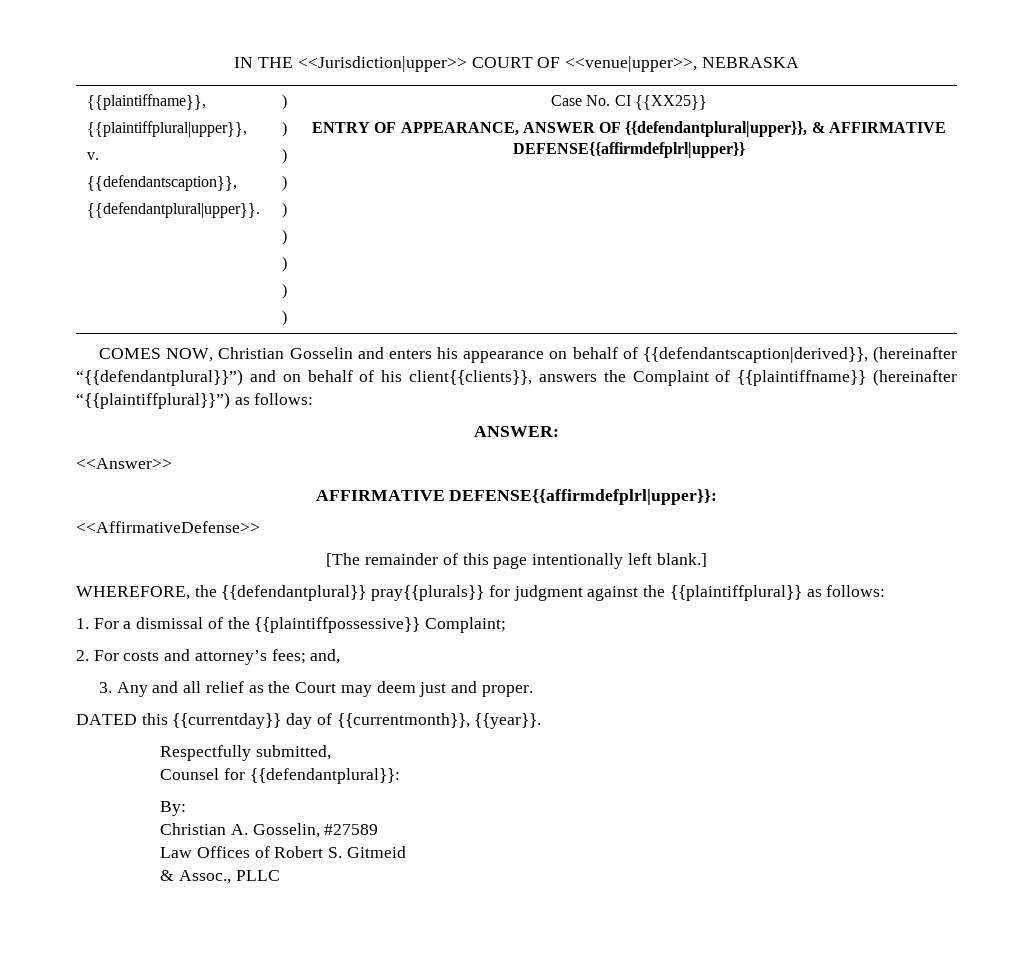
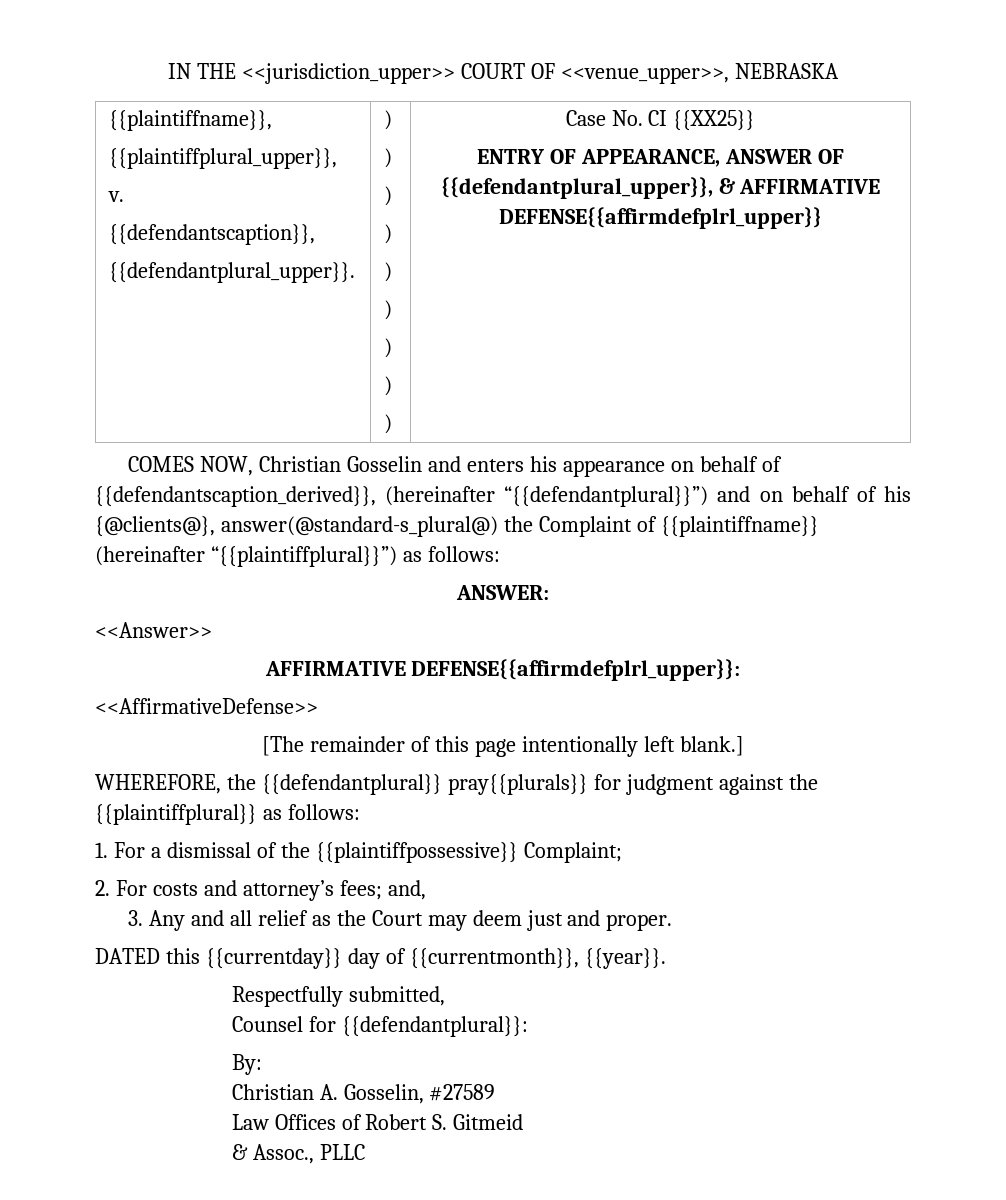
- IN THE <<Jurisdiction|upper>> COURT OF <<venue|upper>>, NEBRASKA
+ IN THE <<jurisdiction_upper>> COURT OF <<venue_upper>>, NEBRASKA
  {{plaintiffname}},
- {{plaintiffplural|upper}},
+ {{plaintiffplural_upper}},
  v.
  {{defendantscaption}},
- {{defendantplural|upper}}. | )
+ {{defendantplural_upper}}. | )
  )
  )
  )
  )
  )
  )
  )
  ) | Case No. CI {{XX25}}
- ENTRY OF APPEARANCE, ANSWER OF {{defendantplural|upper}}, & AFFIRMATIVE DEFENSE{{affirmdefplrl|upper}}
+ ENTRY OF APPEARANCE, ANSWER OF {{defendantplural_upper}}, & AFFIRMATIVE DEFENSE{{affirmdefplrl_upper}}
- COMES NOW, Christian Gosselin and enters his appearance on behalf of {{defendantscaption|derived}}, (hereinafter “{{defendantplural}}”) and on behalf of his client{{clients}}, answers the Complaint of {{plaintiffname}} (hereinafter “{{plaintiffplural}}”) as follows:
+ COMES NOW, Christian Gosselin and enters his appearance on behalf of {{defendantscaption_derived}}, (hereinafter “{{defendantplural}}”) and on behalf of his {@clients@}, answer(@standard-s_plural@) the Complaint of {{plaintiffname}} (hereinafter “{{plaintiffplural}}”) as follows:
- AFFIRMATIVE DEFENSE{{affirmdefplrl|upper}}:
+ AFFIRMATIVE DEFENSE{{affirmdefplrl_upper}}:

